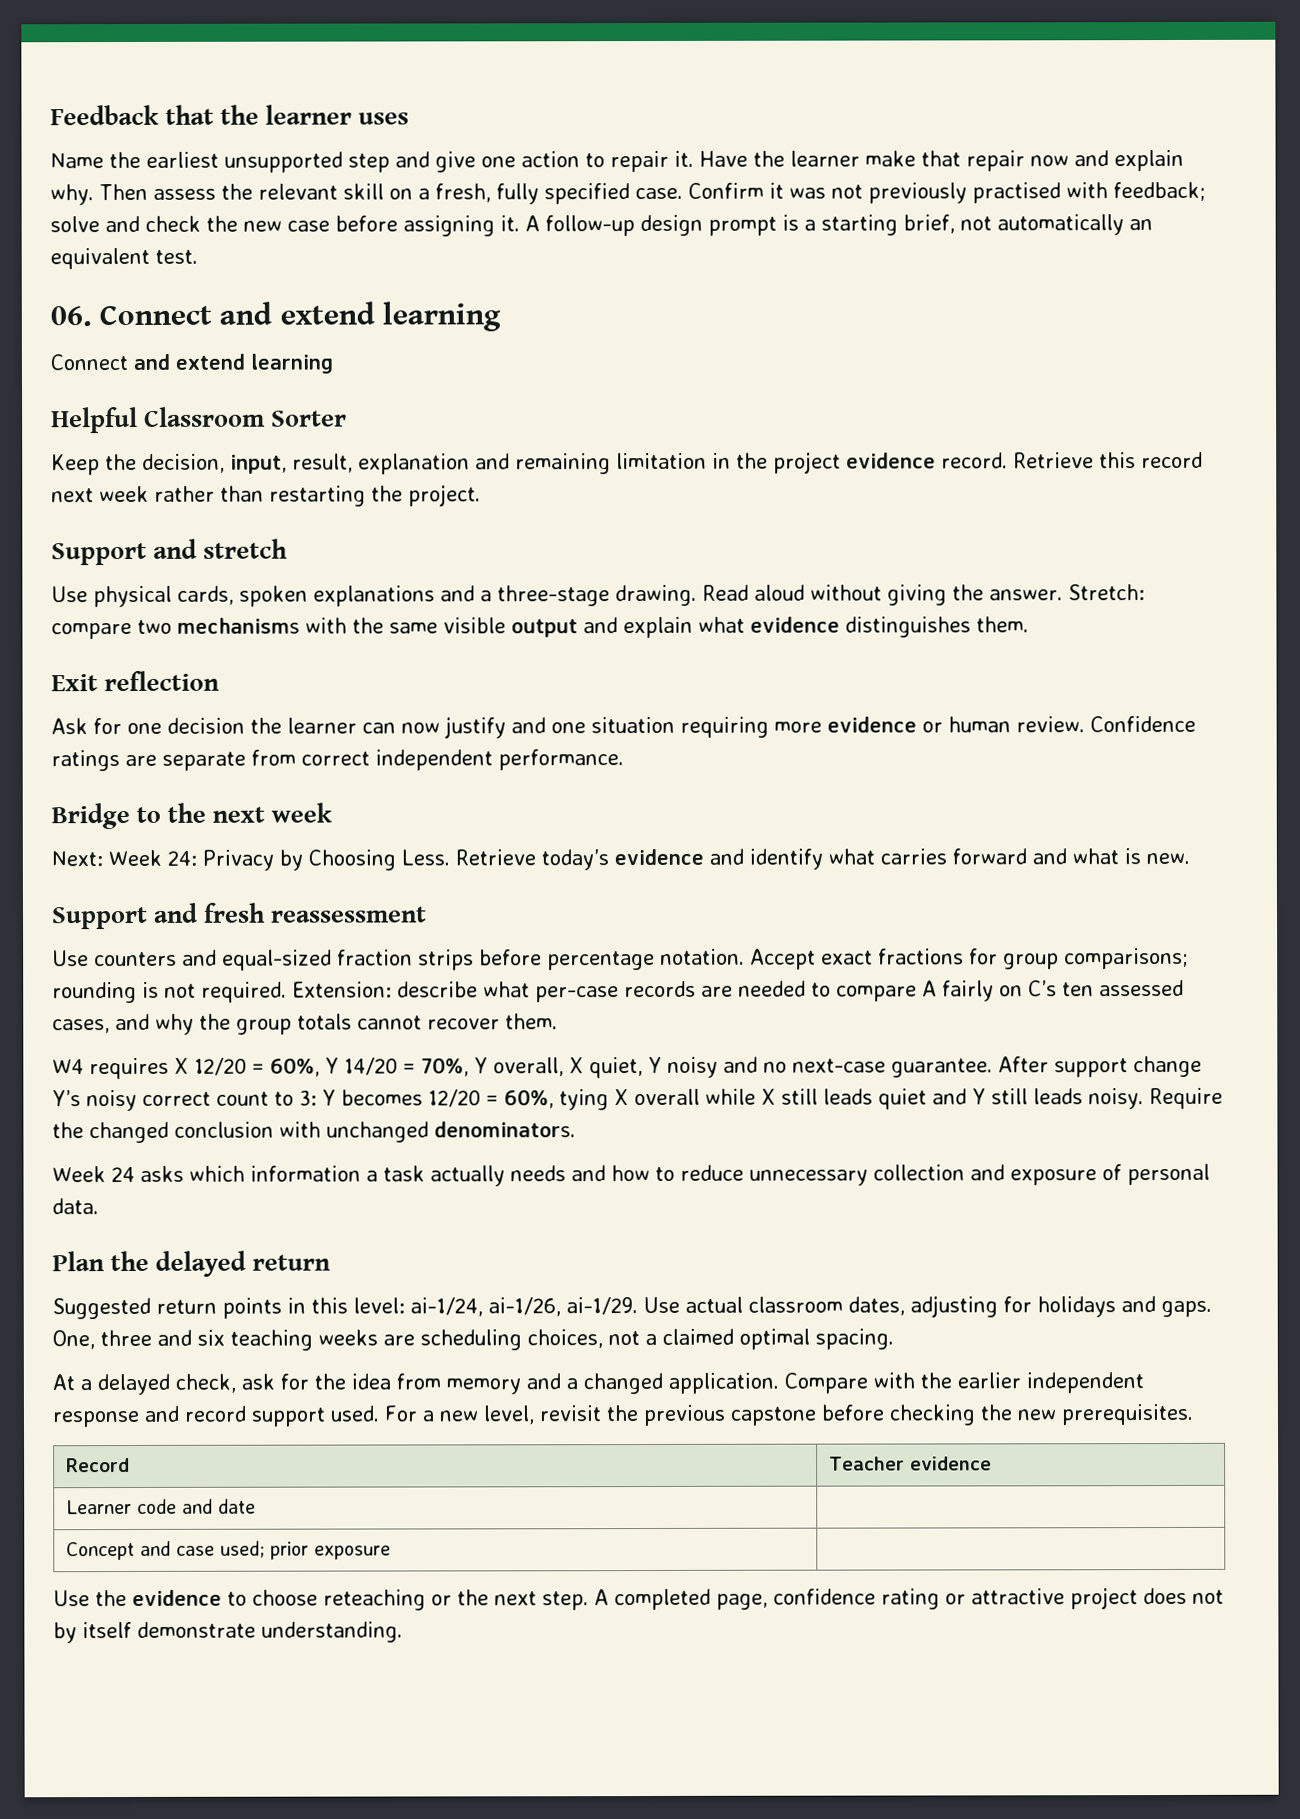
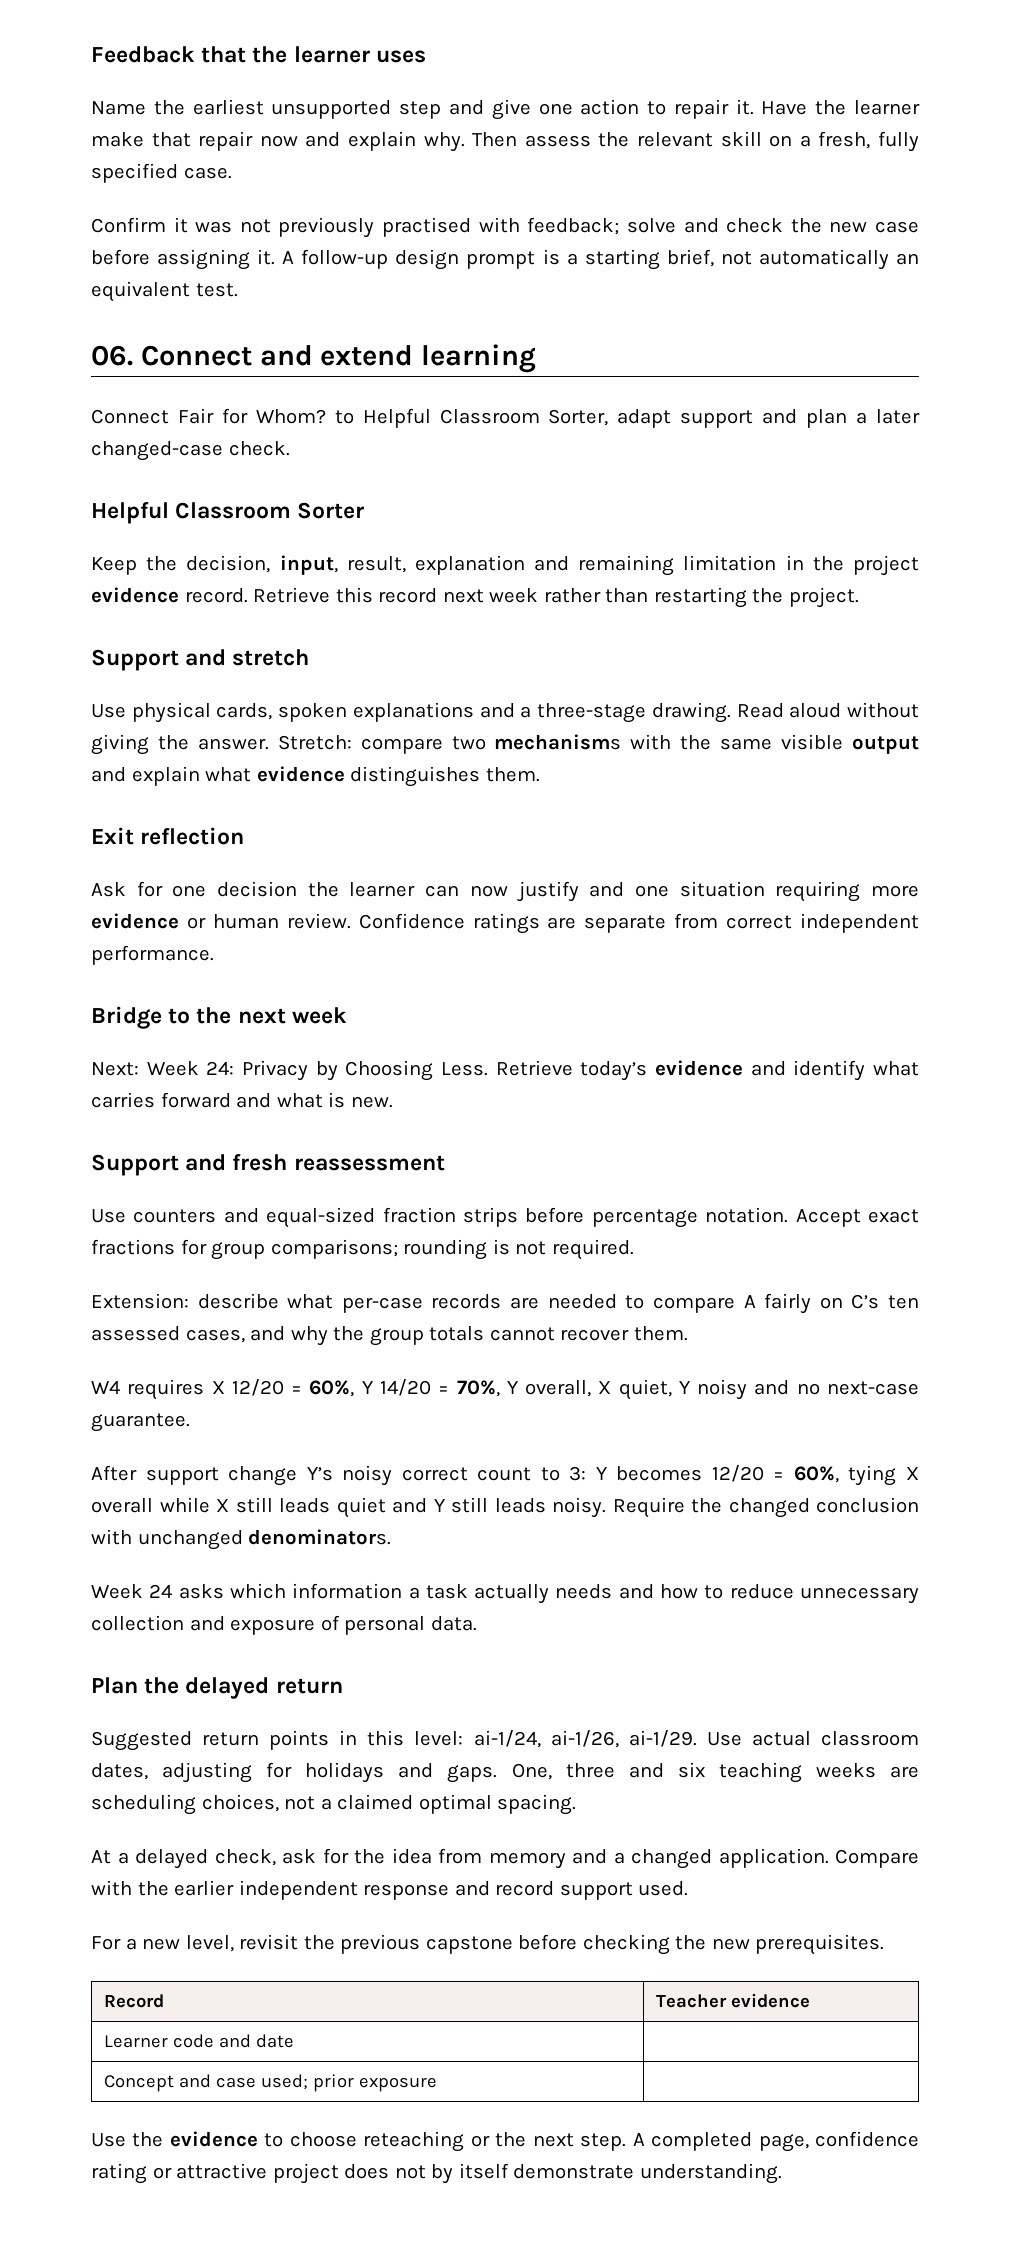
- Then assess the relevant skill on a fresh, fully specified case. Confirm it was not previously practised with feedback; solve and check the new case before assigning it.
+ Then assess the relevant skill on a fresh, fully specified case.
+ Confirm it was not previously practised with feedback; solve and check the new case before assigning it.
  06. Connect and extend learning
- Connect and extend learning
+ Connect Fair for Whom? to Helpful Classroom Sorter, adapt support and plan a later changed-case check.
- Accept exact fractions for group comparisons; rounding is not required. Extension: describe what per-case records are needed to compare A fairly on C’s ten assessed cases, and why the group totals cannot recover them.
+ Accept exact fractions for group comparisons; rounding is not required.
+ Extension: describe what per-case records are needed to compare A fairly on C’s ten assessed cases, and why the group totals cannot recover them.
- W4 requires X 12/20 = 60%, Y 14/20 = 70%, Y overall, X quiet, Y noisy and no next-case guarantee. After support change Y’s noisy correct count to 3: Y becomes 12/20 = 60%, tying X overall while X still leads quiet and Y still leads noisy.
+ W4 requires X 12/20 = 60%, Y 14/20 = 70%, Y overall, X quiet, Y noisy and no next-case guarantee.
+ After support change Y’s noisy correct count to 3: Y becomes 12/20 = 60%, tying X overall while X still leads quiet and Y still leads noisy.
- Compare with the earlier independent response and record support used. For a new level, revisit the previous capstone before checking the new prerequisites.
+ Compare with the earlier independent response and record support used.
+ For a new level, revisit the previous capstone before checking the new prerequisites.

